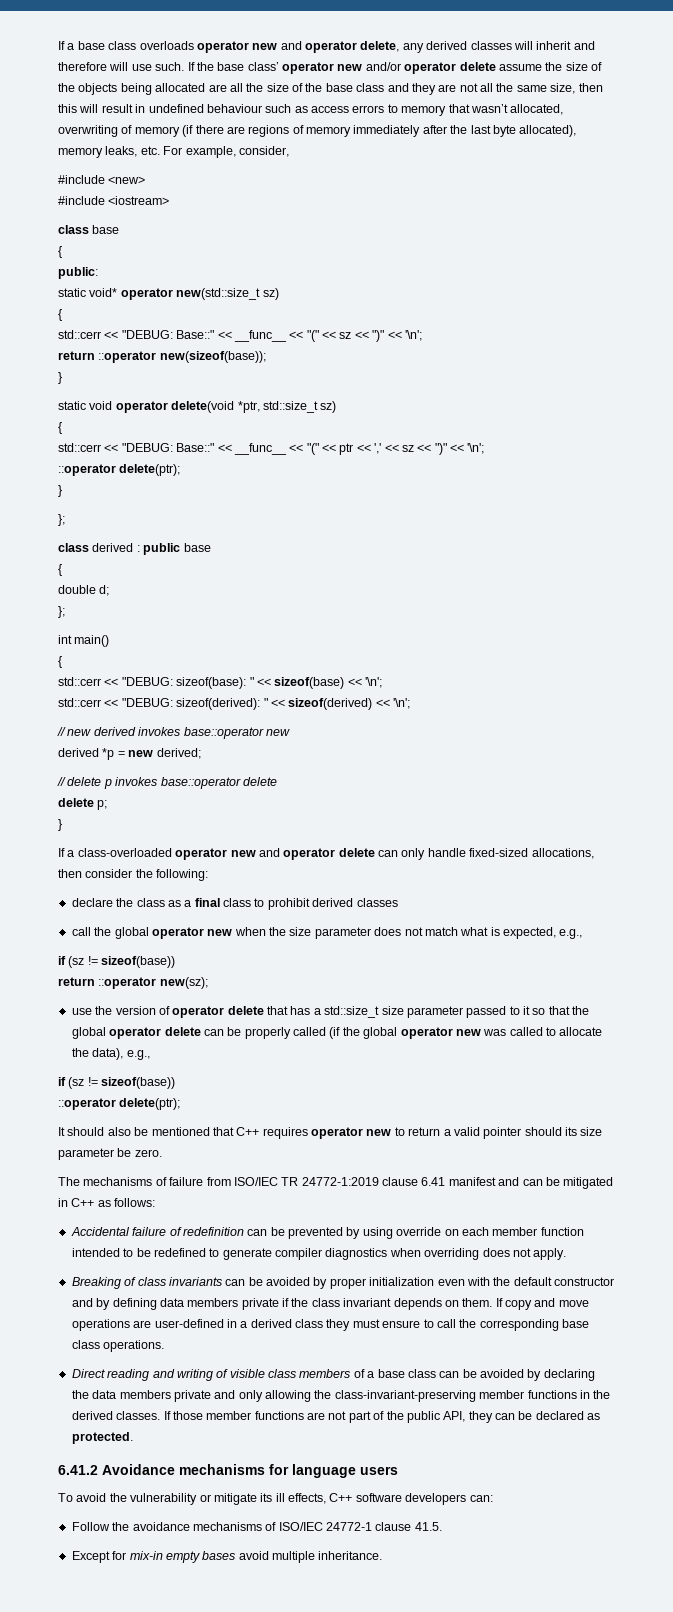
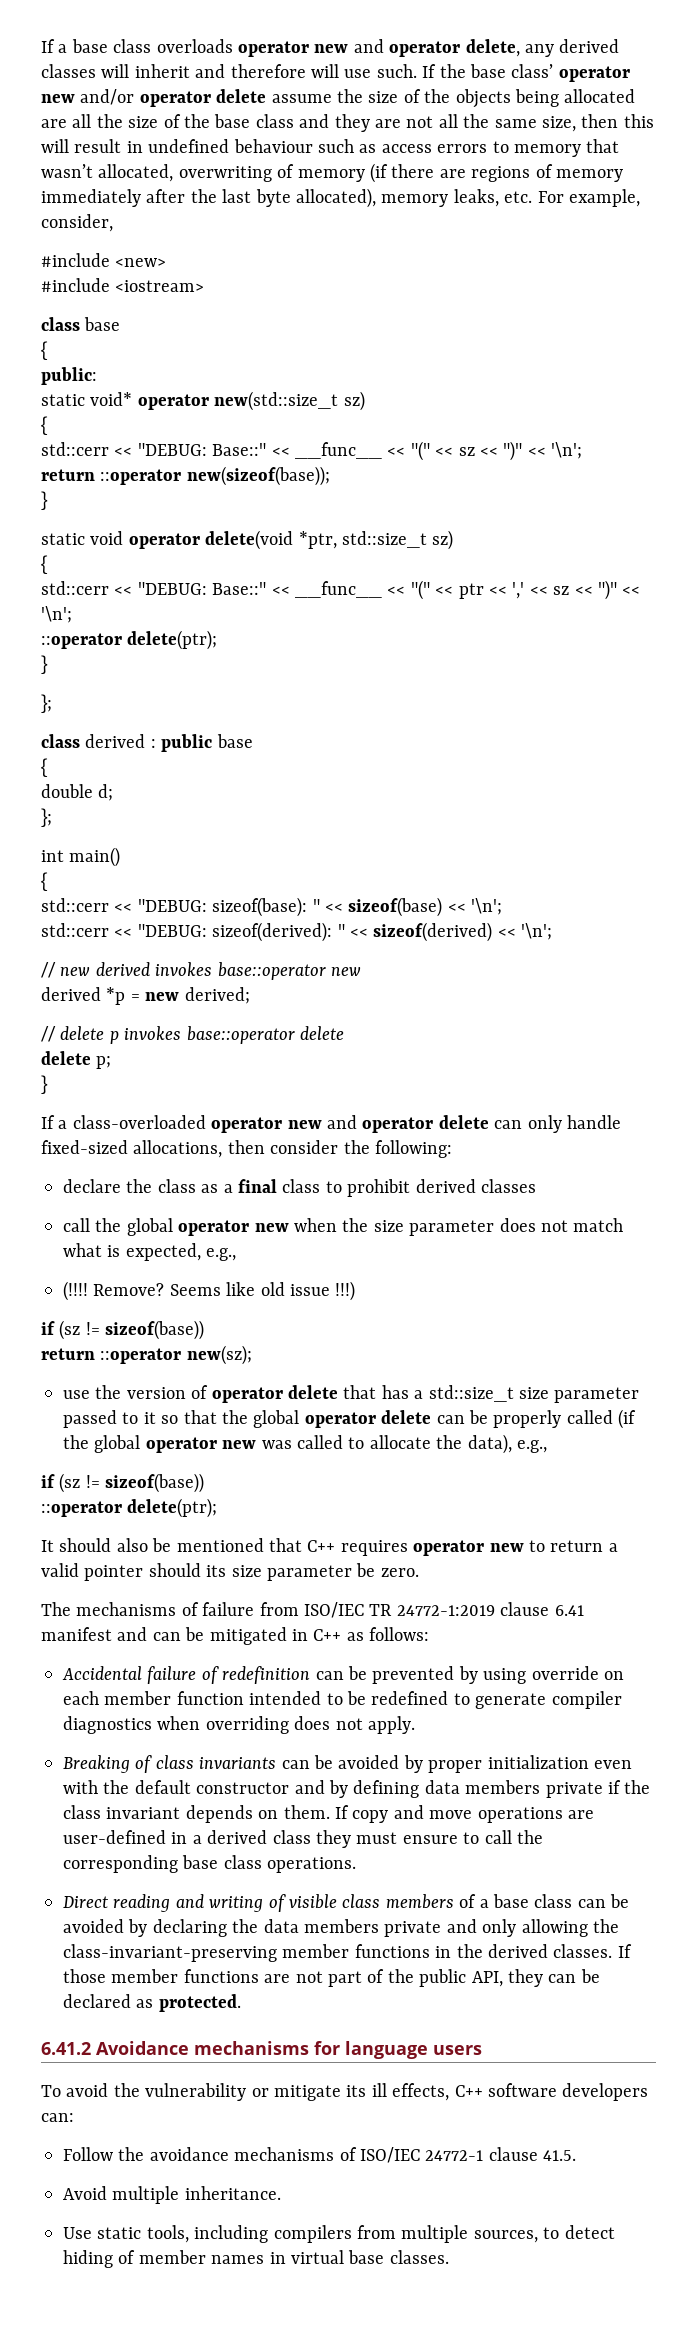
+ (!!!! Remove? Seems like old issue !!!)
- Except for mix-in empty bases avoid multiple inheritance.
+ Avoid multiple inheritance.
+ Use static tools, including compilers from multiple sources, to detect hiding of member names in virtual base classes.

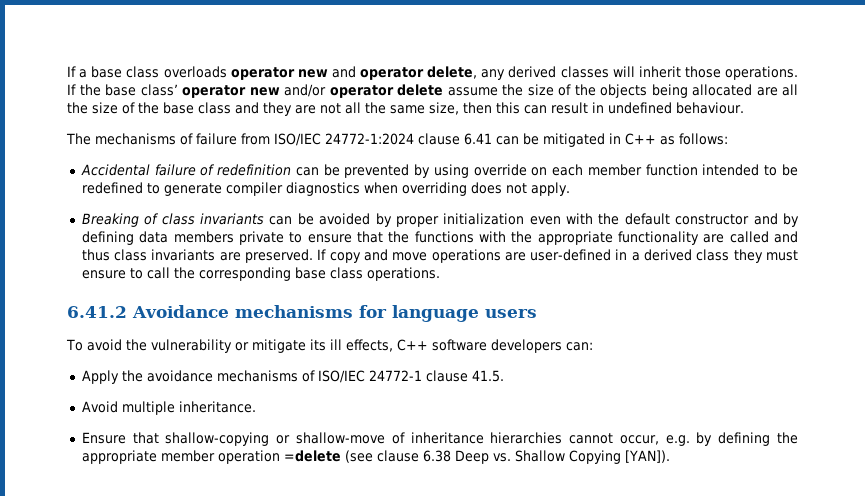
- If a base class overloads operator new and operator delete, any derived classes will inherit and therefore will use such.
+ If a base class overloads operator new and operator delete, any derived classes will inherit those operations.
- If the base class’ operator new and/or operator delete assume the size of the objects being allocated are all the size of the base class and they are not all the same size, then this will result in undefined behaviour such as access errors to memory that wasn’t allocated, overwriting of memory (if there are regions of memory immediately after the last byte allocated), memory leaks, etc. For example, consider,
- #include <new>
- #include <iostream>
- class base
- {
- public:
- static void* operator new(std::size_t sz)
- {
- std::cerr << "DEBUG: Base::" << __func__ << "(" << sz << ")" << '\n';
- return ::operator new(sizeof(base));
- }
- static void operator delete(void *ptr, std::size_t sz)
- {
- std::cerr << "DEBUG: Base::" << __func__ << "(" << ptr << ',' << sz << ")" << '\n';
- ::operator delete(ptr);
- }
- };
- class derived : public base
- {
- double d;
- };
- int main()
- {
- std::cerr << "DEBUG: sizeof(base): " << sizeof(base) << '\n';
- std::cerr << "DEBUG: sizeof(derived): " << sizeof(derived) << '\n';
- // new derived invokes base::operator new
- derived *p = new derived;
- // delete p invokes base::operator delete
- delete p;
- }
- If a class-overloaded operator new and operator delete can only handle fixed-sized allocations, then consider the following:
- declare the class as a final class to prohibit derived classes
- call the global operator new when the size parameter does not match what is expected, e.g.,
- (!!!! Remove? Seems like old issue !!!)
- if (sz != sizeof(base))
- return ::operator new(sz);
- use the version of operator delete that has a std::size_t size parameter passed to it so that the global operator delete can be properly called (if the global operator new was called to allocate the data), e.g.,
- if (sz != sizeof(base))
- ::operator delete(ptr);
- It should also be mentioned that C++ requires operator new to return a valid pointer should its size parameter be zero.
+ If the base class’ operator new and/or operator delete assume the size of the objects being allocated are all the size of the base class and they are not all the same size, then this can result in undefined behaviour.
- The mechanisms of failure from ISO/IEC TR 24772-1:2019 clause 6.41 manifest and can be mitigated in C++ as follows:
+ The mechanisms of failure from ISO/IEC 24772-1:2024 clause 6.41 can be mitigated in C++ as follows:
- Breaking of class invariants can be avoided by proper initialization even with the default constructor and by defining data members private if the class invariant depends on them.
+ Breaking of class invariants can be avoided by proper initialization even with the default constructor and by defining data members private to ensure that the functions with the appropriate functionality are called and thus class invariants are preserved.
- Direct reading and writing of visible class members of a base class can be avoided by declaring the data members private and only allowing the class-invariant-preserving member functions in the derived classes. If those member functions are not part of the public API, they can be declared as protected.
- Follow the avoidance mechanisms of ISO/IEC 24772-1 clause 41.5.
+ Apply the avoidance mechanisms of ISO/IEC 24772-1 clause 41.5.
- Use static tools, including compilers from multiple sources, to detect hiding of member names in virtual base classes.
+ Ensure that shallow-copying or shallow-move of inheritance hierarchies cannot occur, e.g. by defining the appropriate member operation =delete (see clause 6.38 Deep vs. Shallow Copying [YAN]).

